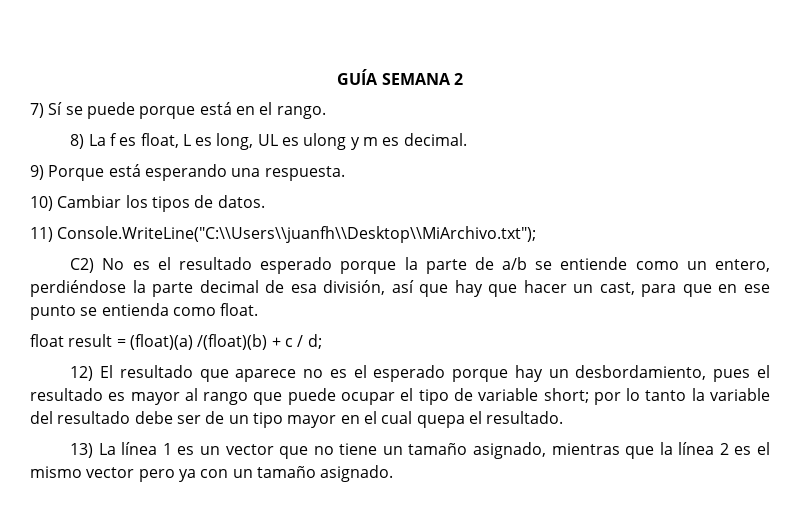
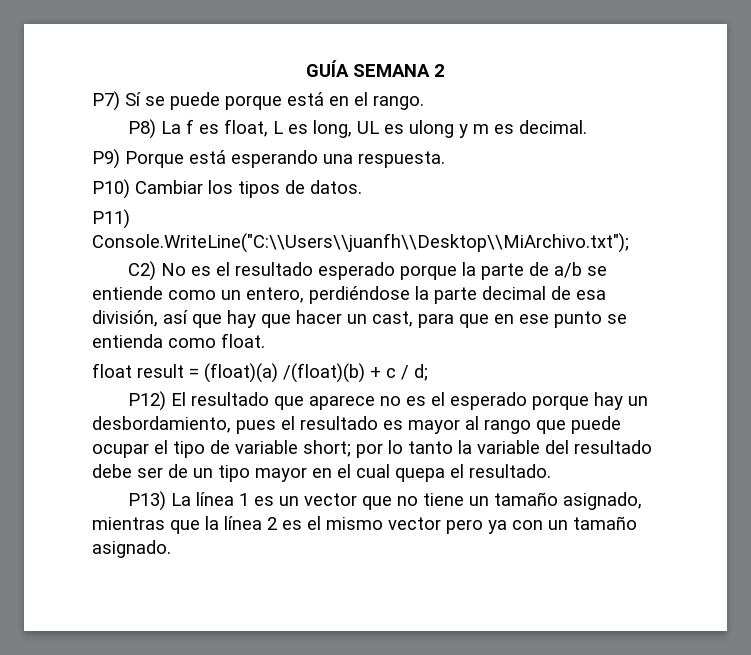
- 7) Sí se puede porque está en el rango.
+ P7) Sí se puede porque está en el rango.
- 8) La f es float, L es long, UL es ulong y m es decimal.
+ P8) La f es float, L es long, UL es ulong y m es decimal.
- 9) Porque está esperando una respuesta.
+ P9) Porque está esperando una respuesta.
- 10) Cambiar los tipos de datos.
+ P10) Cambiar los tipos de datos.
- 11) Console.WriteLine("C:\\Users\\juanfh\\Desktop\\MiArchivo.txt");
+ P11) Console.WriteLine("C:\\Users\\juanfh\\Desktop\\MiArchivo.txt");
- 12) El resultado que aparece no es el esperado porque hay un desbordamiento, pues el resultado es mayor al rango que puede ocupar el tipo de variable short; por lo tanto la variable del resultado debe ser de un tipo mayor en el cual quepa el resultado.
+ P12) El resultado que aparece no es el esperado porque hay un desbordamiento, pues el resultado es mayor al rango que puede ocupar el tipo de variable short; por lo tanto la variable del resultado debe ser de un tipo mayor en el cual quepa el resultado.
- 13) La línea 1 es un vector que no tiene un tamaño asignado, mientras que la línea 2 es el mismo vector pero ya con un tamaño asignado.
+ P13) La línea 1 es un vector que no tiene un tamaño asignado, mientras que la línea 2 es el mismo vector pero ya con un tamaño asignado.

